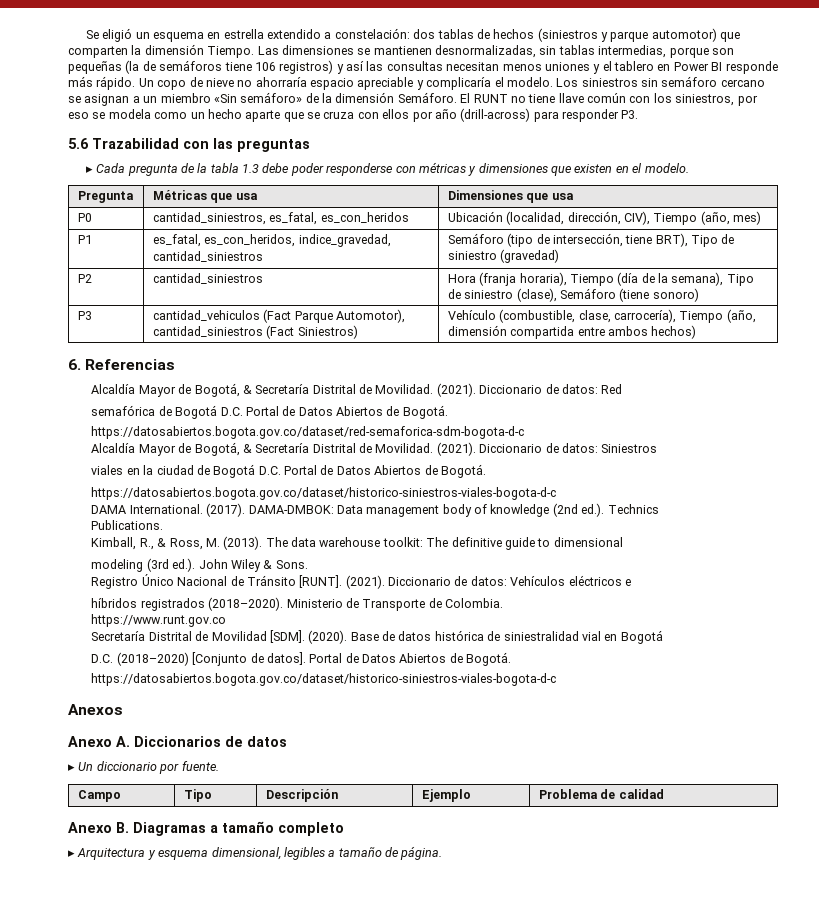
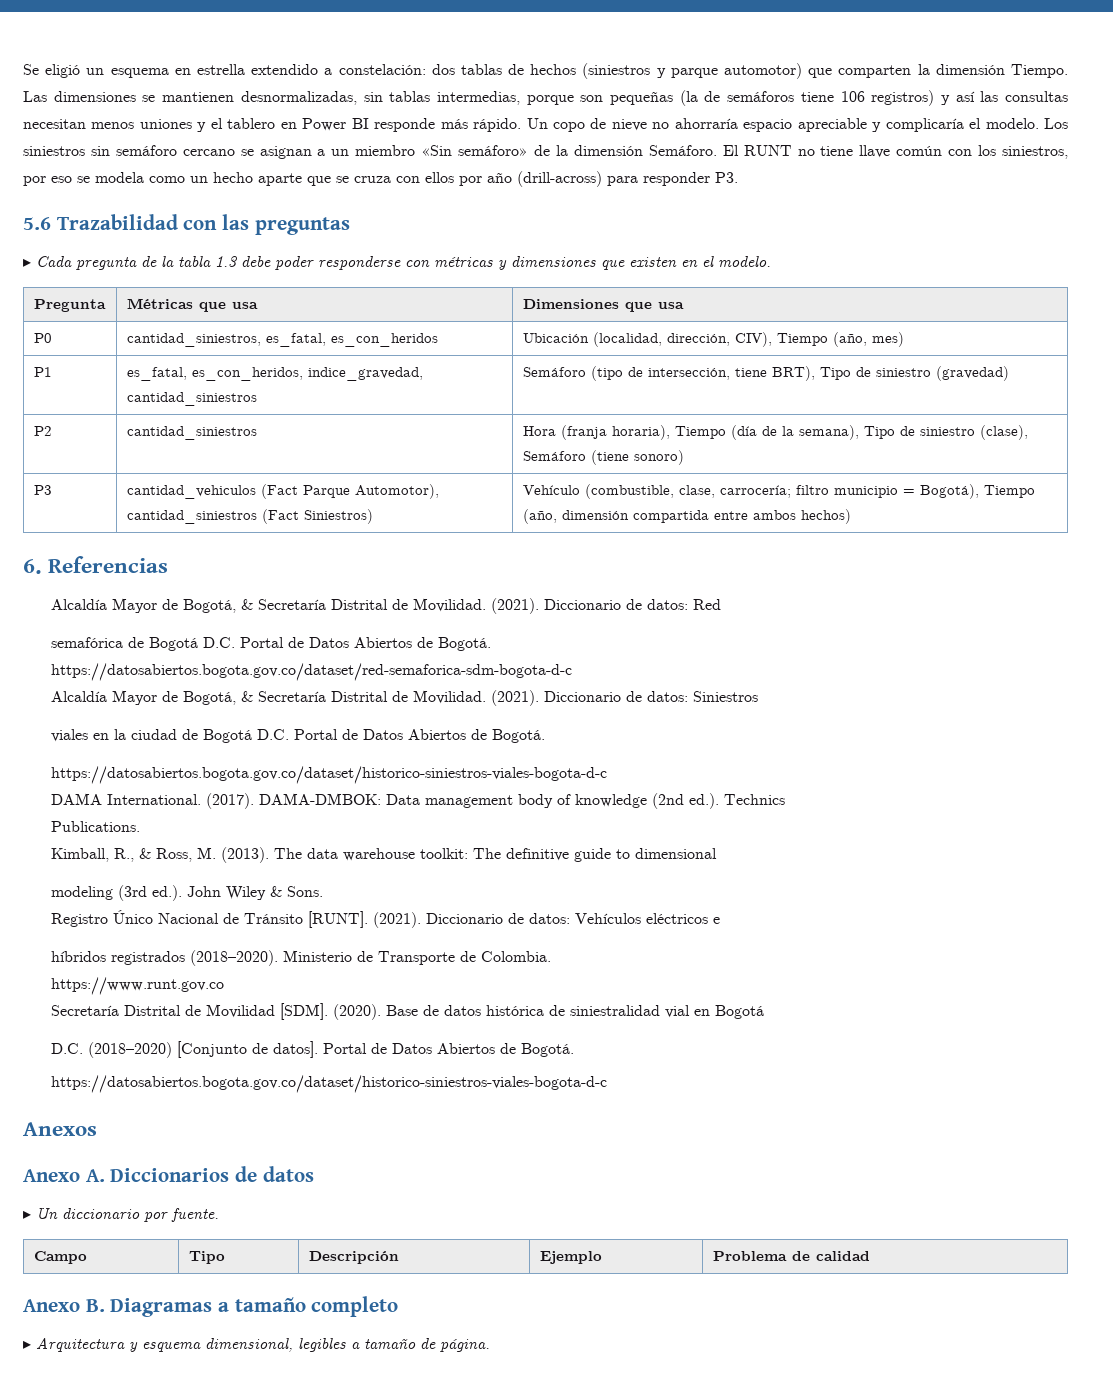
- P3 | cantidad_vehiculos (Fact Parque Automotor), cantidad_siniestros (Fact Siniestros) | Vehículo (combustible, clase, carrocería), Tiempo (año, dimensión compartida entre ambos hechos)
+ P3 | cantidad_vehiculos (Fact Parque Automotor), cantidad_siniestros (Fact Siniestros) | Vehículo (combustible, clase, carrocería; filtro municipio = Bogotá), Tiempo (año, dimensión compartida entre ambos hechos)

